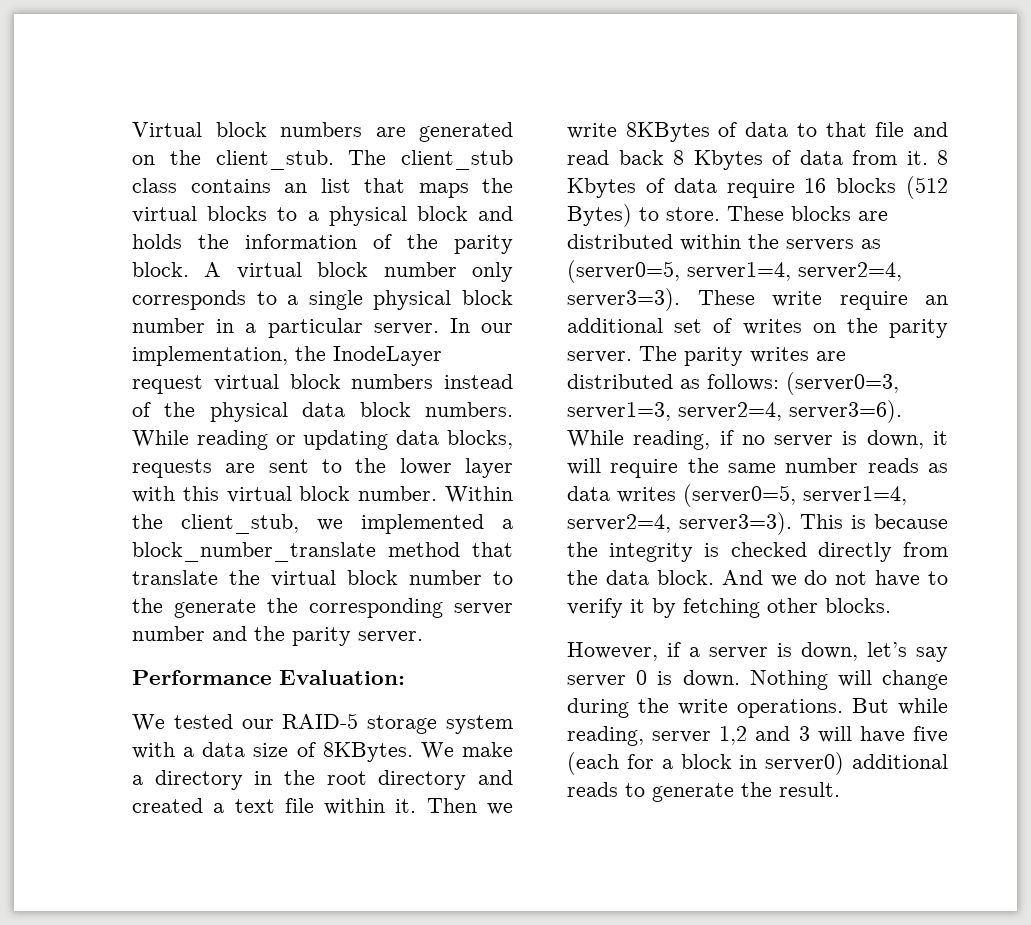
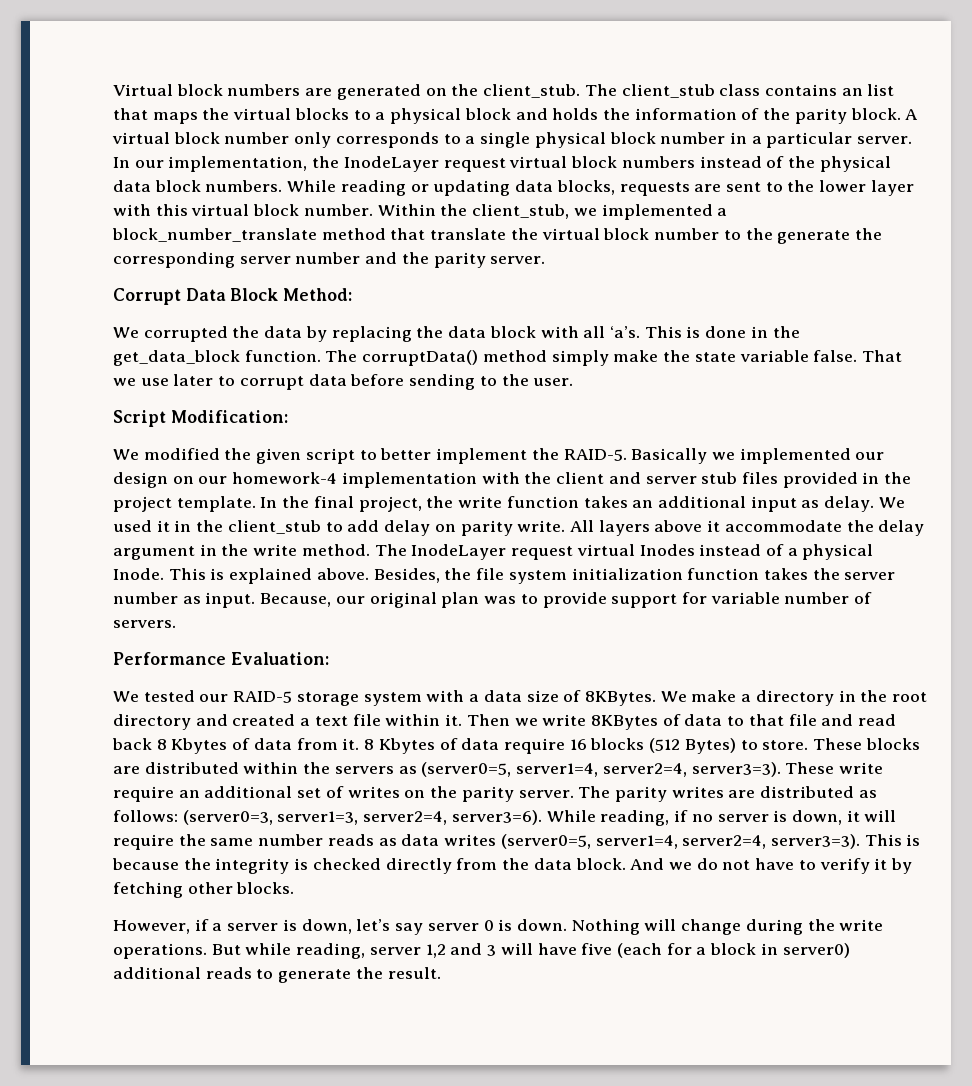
+ Corrupt Data Block Method:
+ We corrupted the data by replacing the data block with all ‘a’s. This is done in the get_data_block function. The corruptData() method simply make the state variable false. That we use later to corrupt data before sending to the user.
+ Script Modification:
+ We modified the given script to better implement the RAID-5. Basically we implemented our design on our homework-4 implementation with the client and server stub files provided in the project template. In the final project, the write function takes an additional input as delay. We used it in the client_stub to add delay on parity write. All layers above it accommodate the delay argument in the write method. The InodeLayer request virtual Inodes instead of a physical Inode. This is explained above. Besides, the file system initialization function takes the server number as input. Because, our original plan was to provide support for variable number of servers.

